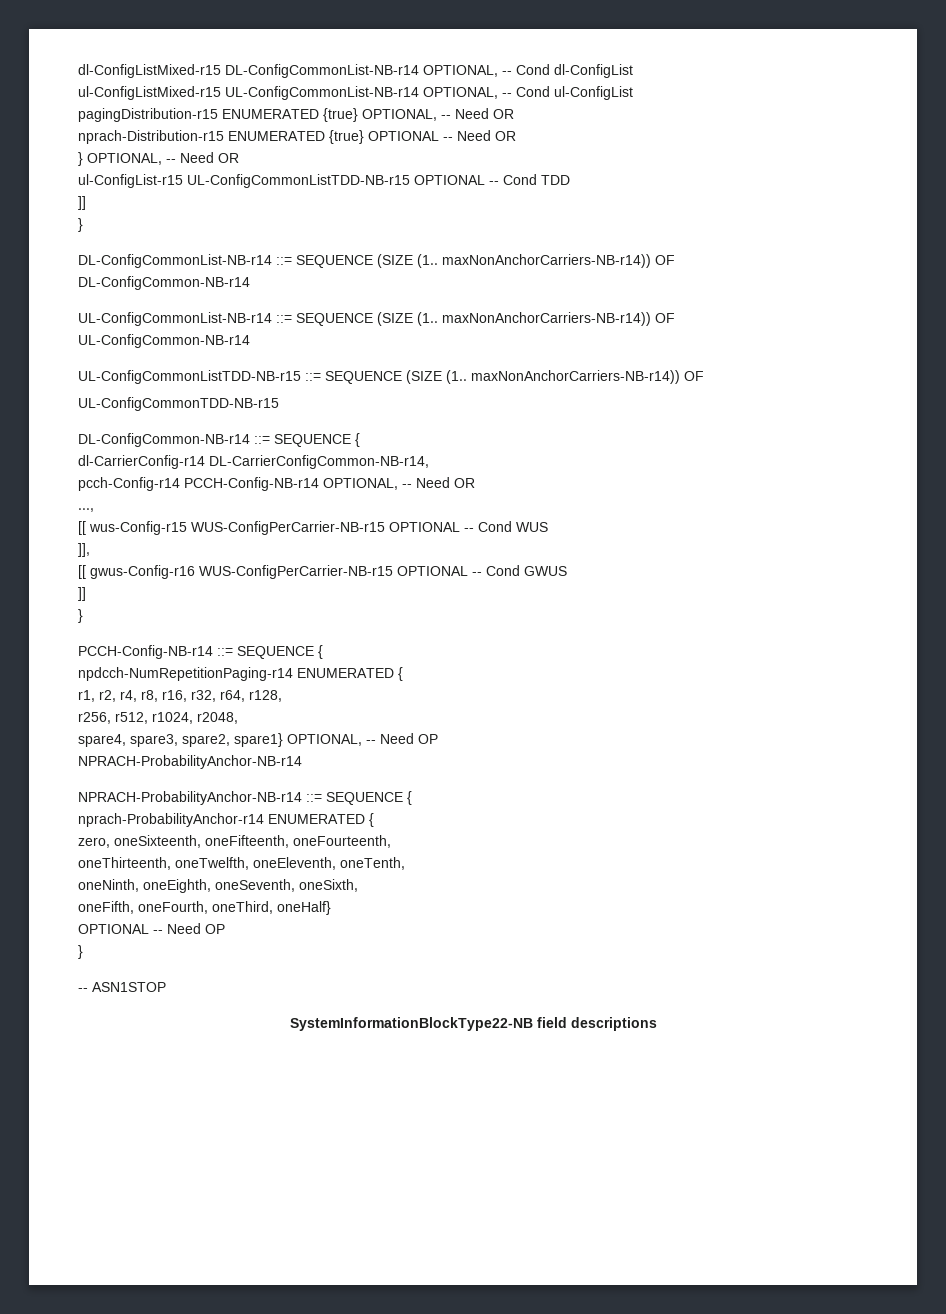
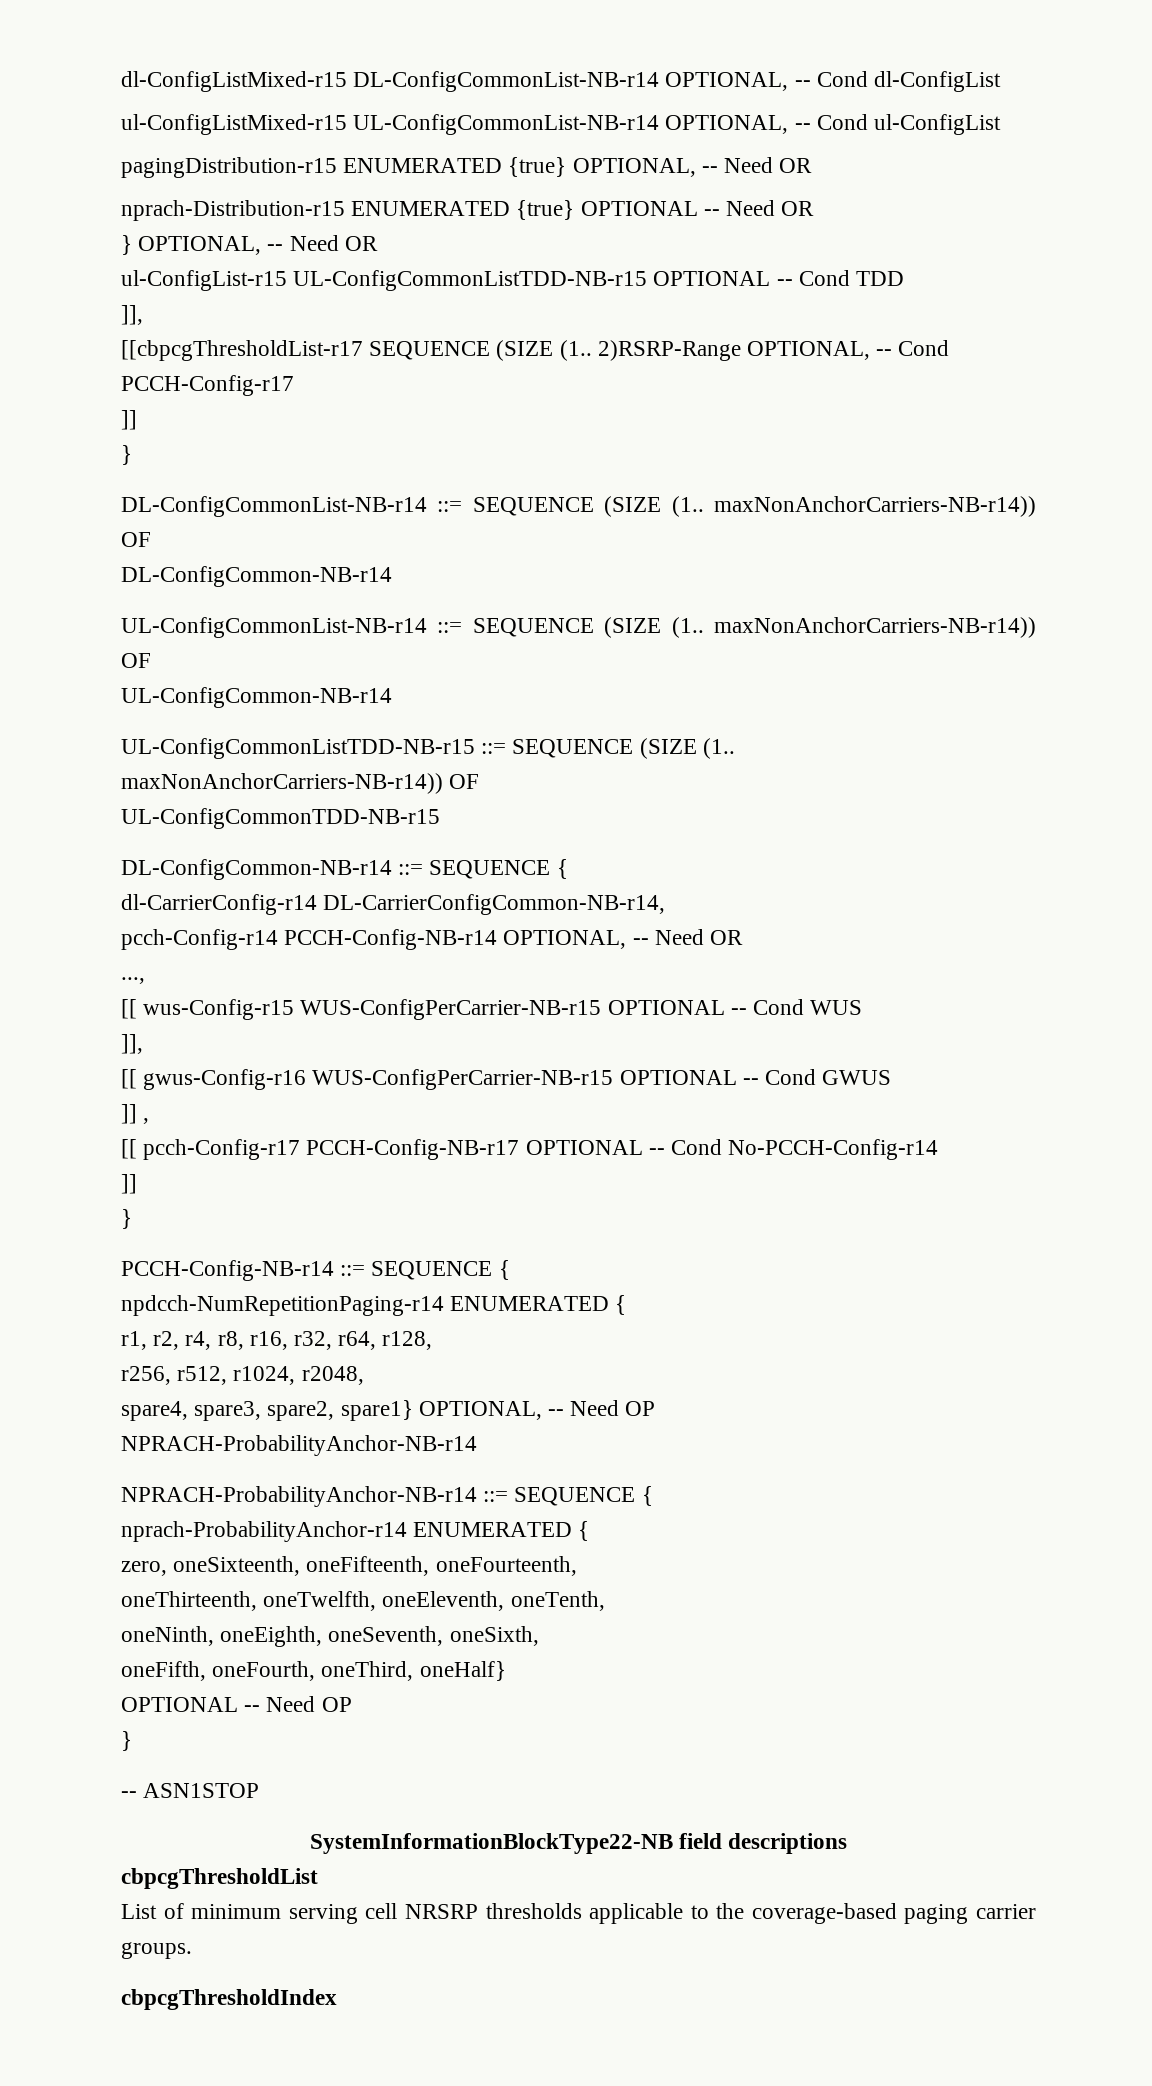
  ul-ConfigList-r15 UL-ConfigCommonListTDD-NB-r15 OPTIONAL -- Cond TDD
+ ]],
+ [[cbpcgThresholdList-r17 SEQUENCE (SIZE (1.. 2)RSRP-Range OPTIONAL, -- Cond PCCH-Config-r17
+ ]] ,
+ [[ pcch-Config-r17 PCCH-Config-NB-r17 OPTIONAL -- Cond No-PCCH-Config-r14
+ cbpcgThresholdList
+ List of minimum serving cell NRSRP thresholds applicable to the coverage-based paging carrier groups.
+ cbpcgThresholdIndex

